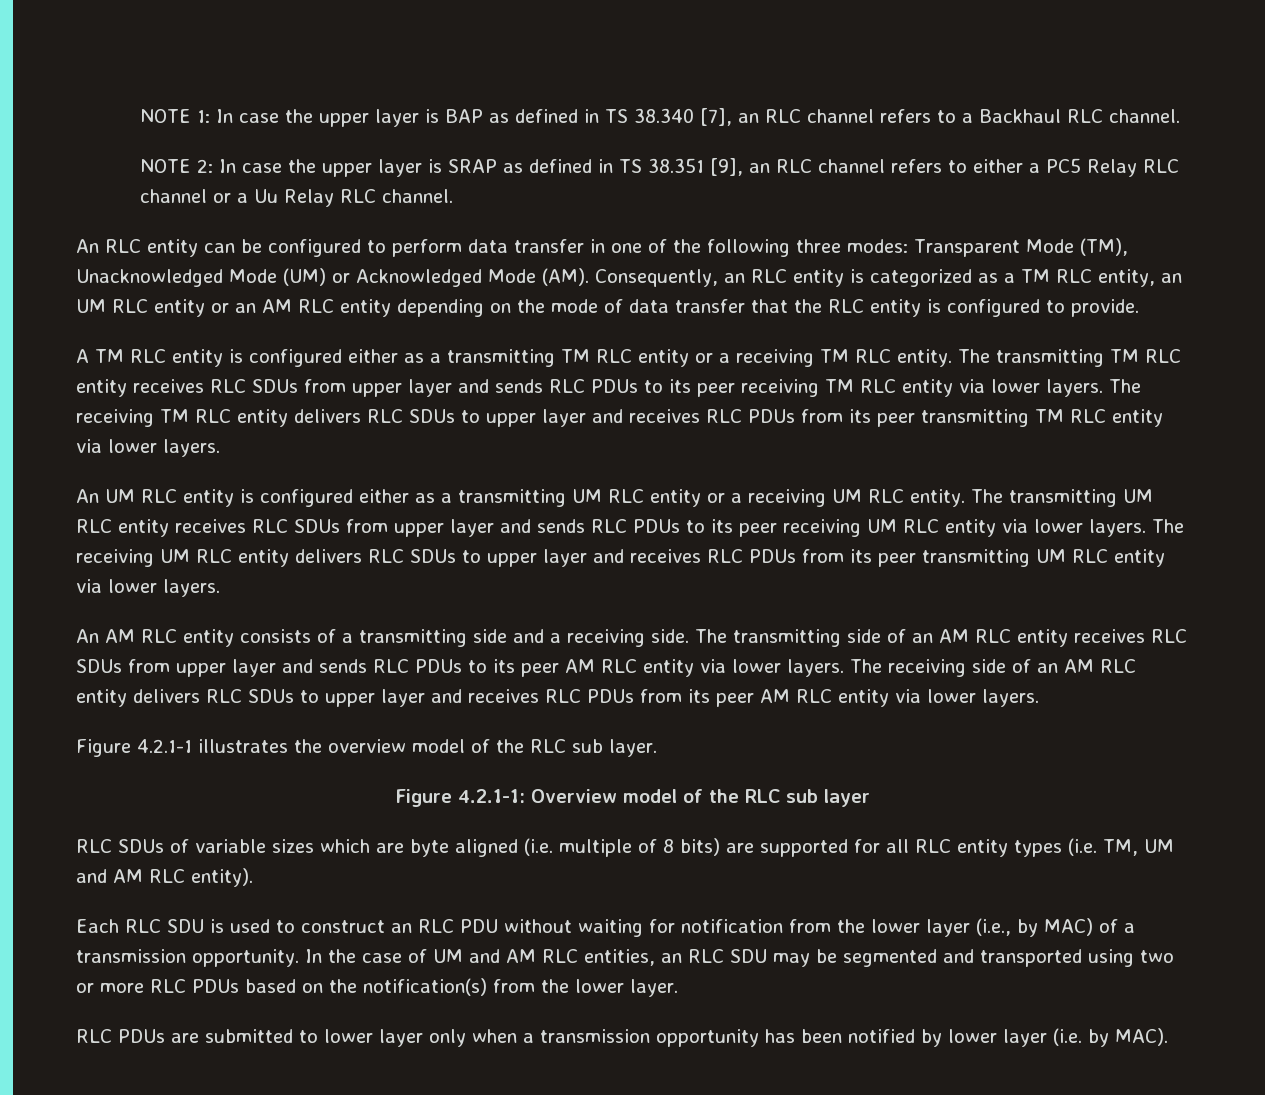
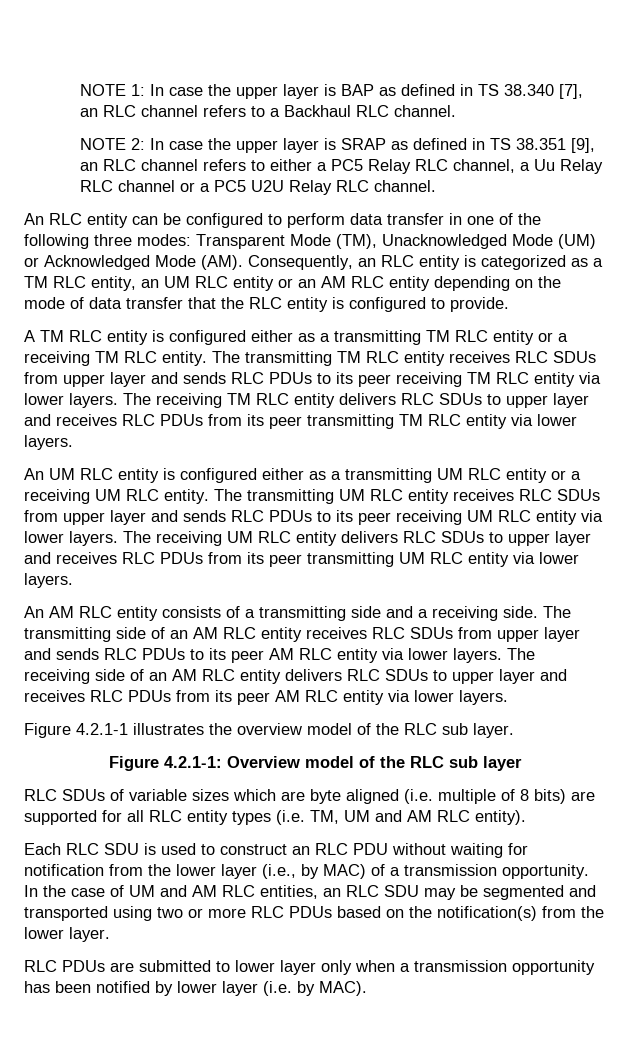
- NOTE 2: In case the upper layer is SRAP as defined in TS 38.351 [9], an RLC channel refers to either a PC5 Relay RLC channel or a Uu Relay RLC channel.
+ NOTE 2: In case the upper layer is SRAP as defined in TS 38.351 [9], an RLC channel refers to either a PC5 Relay RLC channel, a Uu Relay RLC channel or a PC5 U2U Relay RLC channel.

